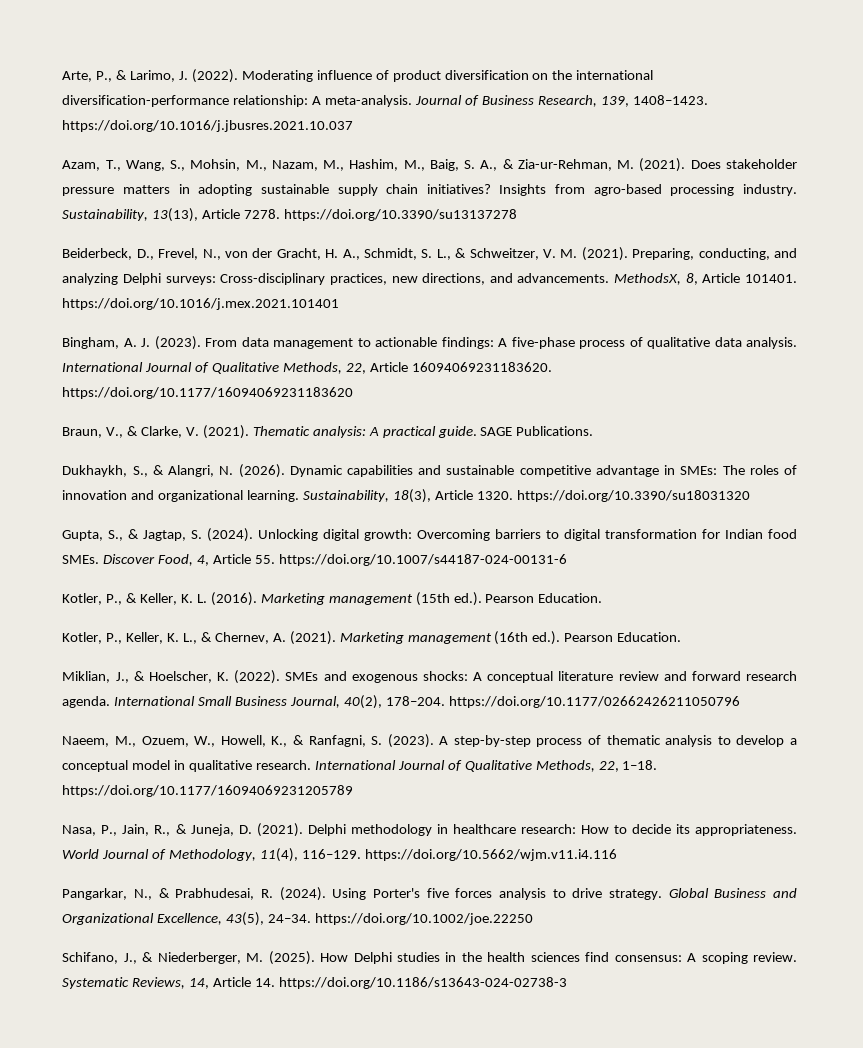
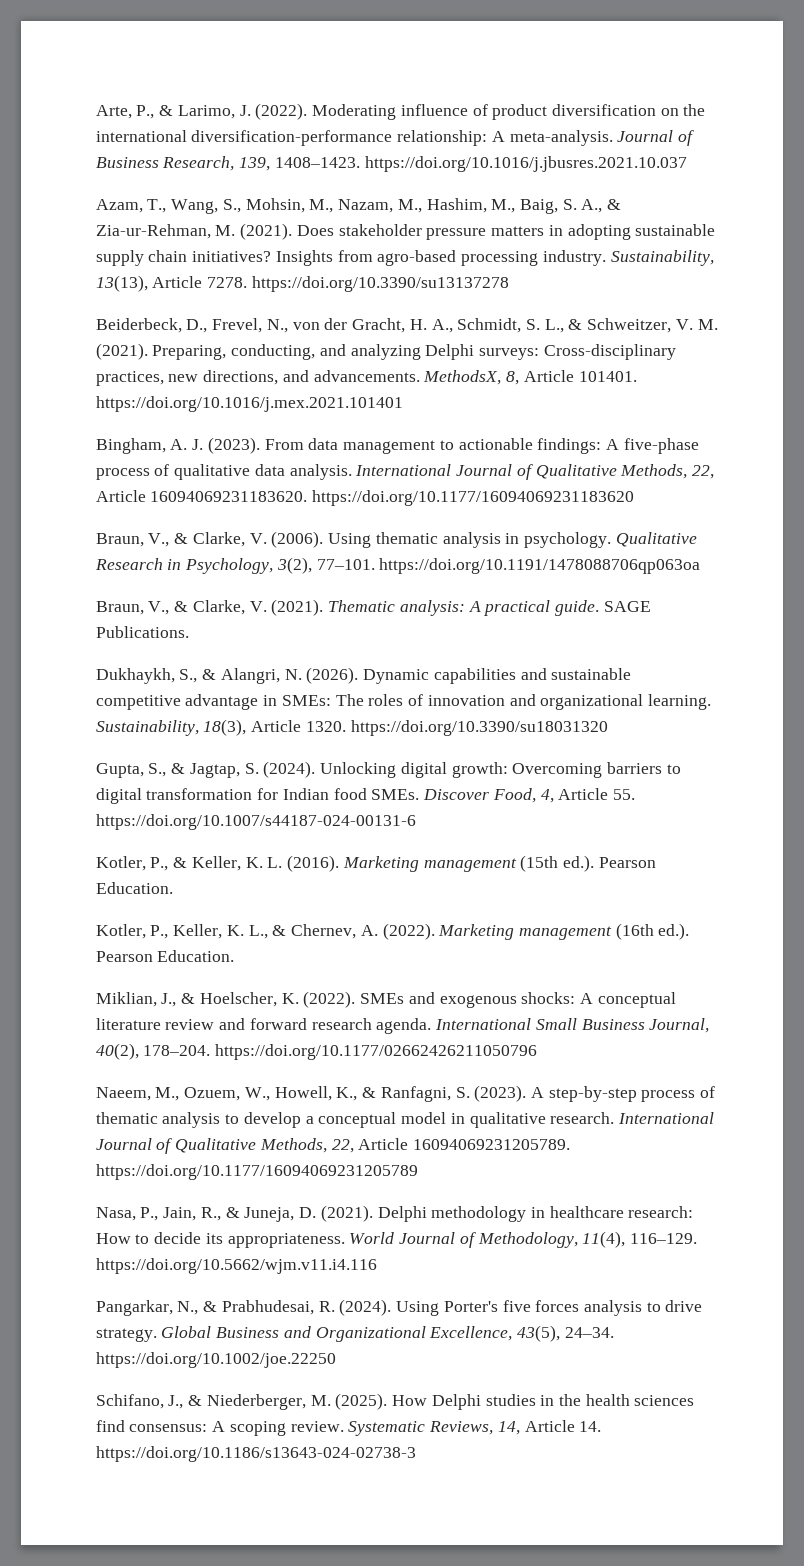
+ Braun, V., & Clarke, V. (2006). Using thematic analysis in psychology. Qualitative Research in Psychology, 3(2), 77–101. https://doi.org/10.1191/1478088706qp063oa
- Kotler, P., Keller, K. L., & Chernev, A. (2021).
+ Kotler, P., Keller, K. L., & Chernev, A. (2022).
- International Journal of Qualitative Methods, 22, 1–18. https://doi.org/10.1177/16094069231205789
+ International Journal of Qualitative Methods, 22, Article 16094069231205789. https://doi.org/10.1177/16094069231205789

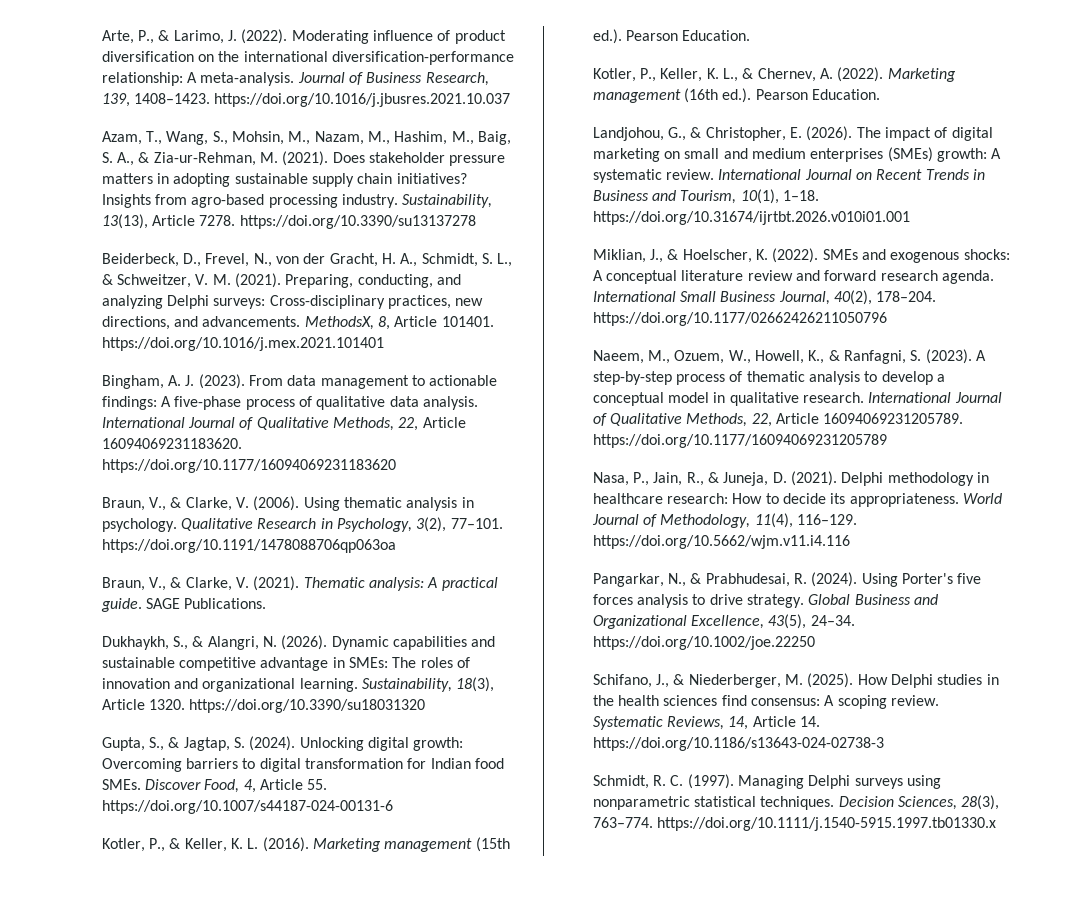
+ Landjohou, G., & Christopher, E. (2026). The impact of digital marketing on small and medium enterprises (SMEs) growth: A systematic review. International Journal on Recent Trends in Business and Tourism, 10(1), 1–18. https://doi.org/10.31674/ijrtbt.2026.v010i01.001
+ Schmidt, R. C. (1997). Managing Delphi surveys using nonparametric statistical techniques. Decision Sciences, 28(3), 763–774. https://doi.org/10.1111/j.1540-5915.1997.tb01330.x

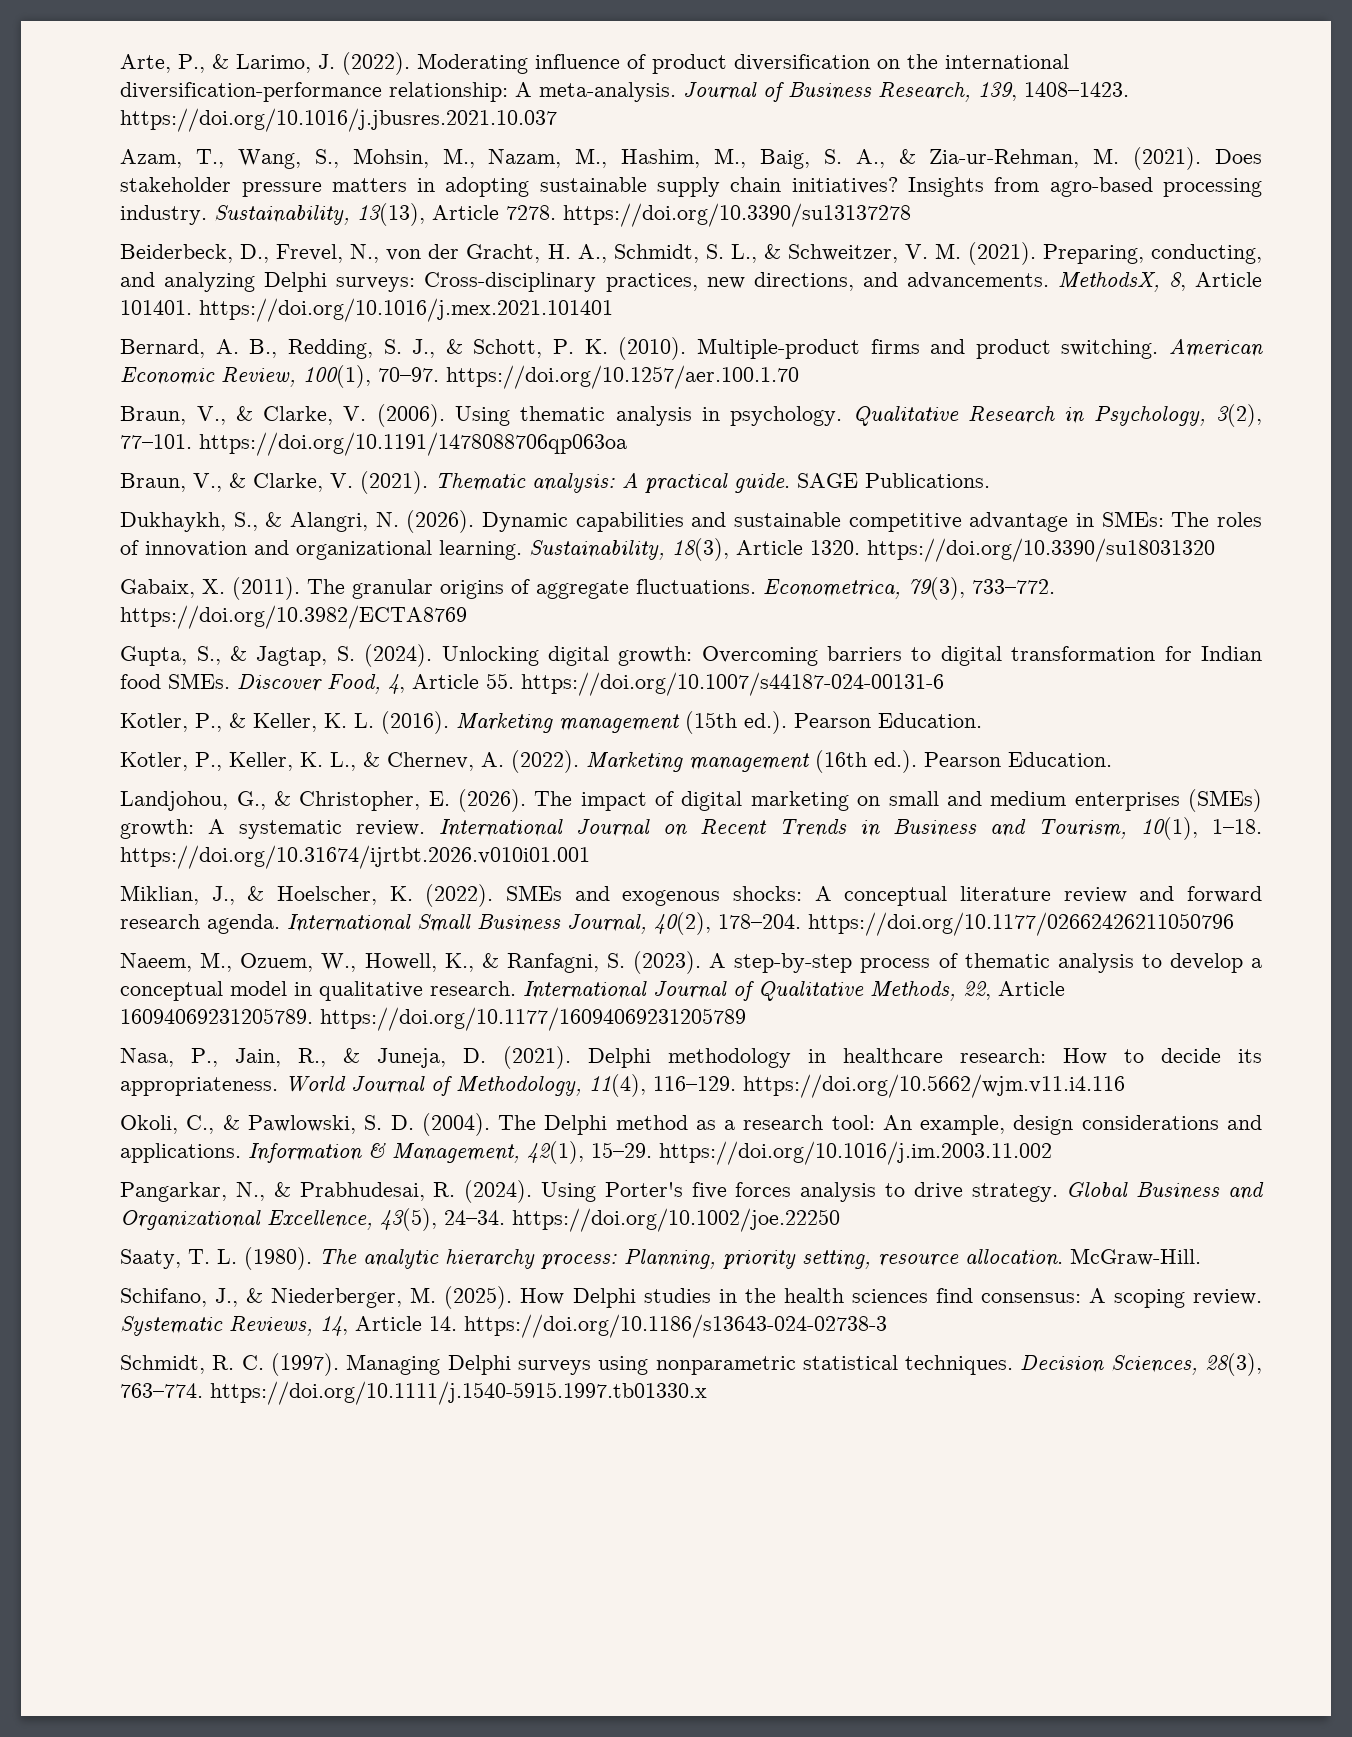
- Bingham, A. J. (2023). From data management to actionable findings: A five-phase process of qualitative data analysis. International Journal of Qualitative Methods, 22, Article 16094069231183620. https://doi.org/10.1177/16094069231183620
+ Bernard, A. B., Redding, S. J., & Schott, P. K. (2010). Multiple-product firms and product switching. American Economic Review, 100(1), 70–97. https://doi.org/10.1257/aer.100.1.70
+ Gabaix, X. (2011). The granular origins of aggregate fluctuations. Econometrica, 79(3), 733–772. https://doi.org/10.3982/ECTA8769
+ Okoli, C., & Pawlowski, S. D. (2004). The Delphi method as a research tool: An example, design considerations and applications. Information & Management, 42(1), 15–29. https://doi.org/10.1016/j.im.2003.11.002
+ Saaty, T. L. (1980). The analytic hierarchy process: Planning, priority setting, resource allocation. McGraw-Hill.

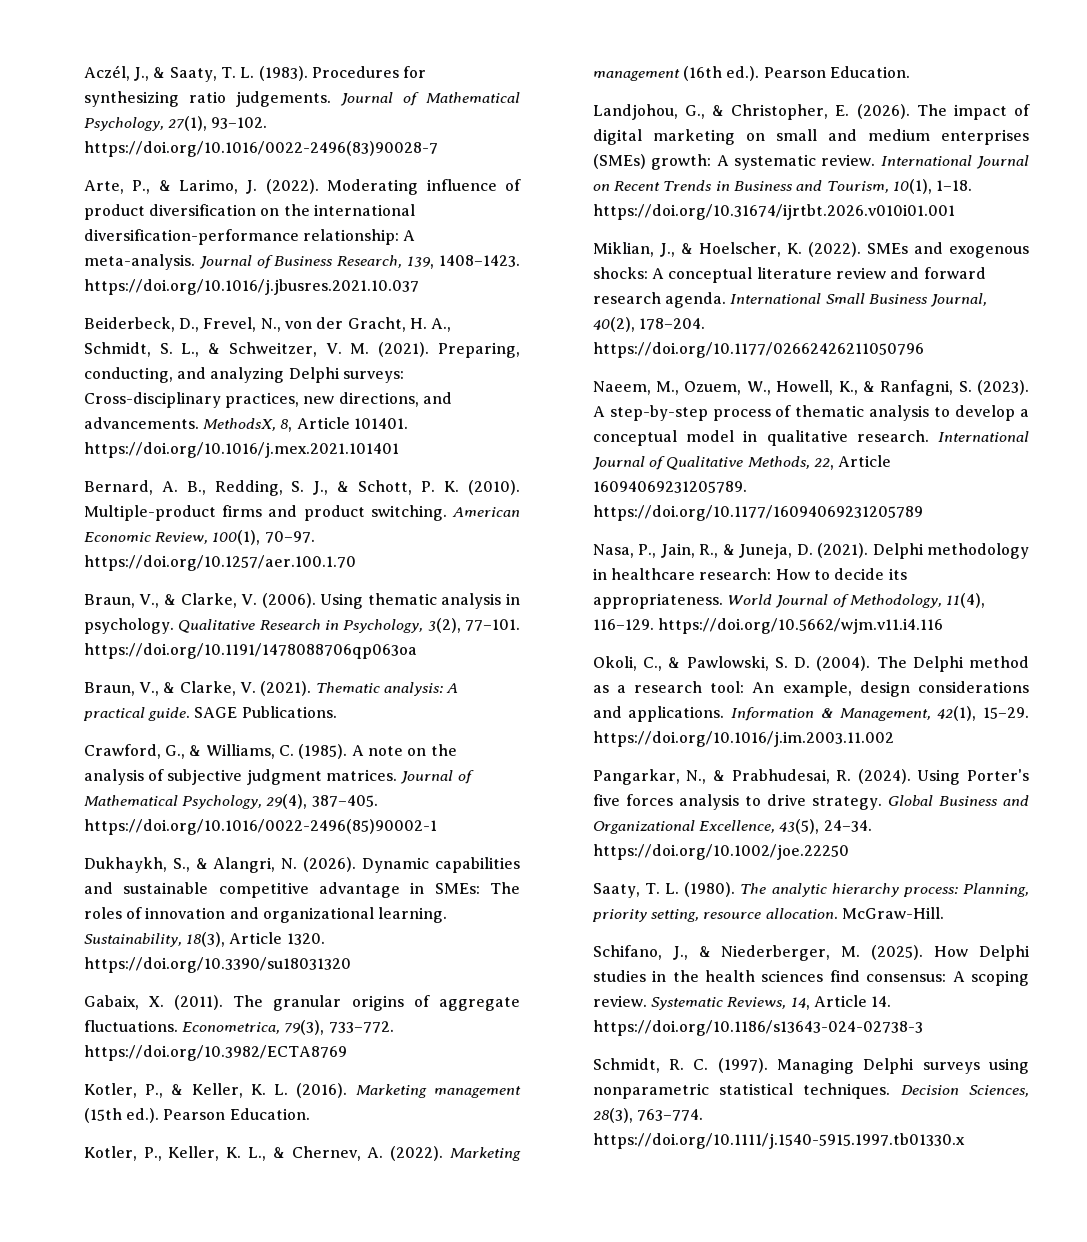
+ Aczél, J., & Saaty, T. L. (1983). Procedures for synthesizing ratio judgements. Journal of Mathematical Psychology, 27(1), 93–102. https://doi.org/10.1016/0022-2496(83)90028-7
- Azam, T., Wang, S., Mohsin, M., Nazam, M., Hashim, M., Baig, S. A., & Zia-ur-Rehman, M. (2021). Does stakeholder pressure matters in adopting sustainable supply chain initiatives? Insights from agro-based processing industry. Sustainability, 13(13), Article 7278. https://doi.org/10.3390/su13137278
+ Crawford, G., & Williams, C. (1985). A note on the analysis of subjective judgment matrices. Journal of Mathematical Psychology, 29(4), 387–405. https://doi.org/10.1016/0022-2496(85)90002-1
- Gupta, S., & Jagtap, S. (2024). Unlocking digital growth: Overcoming barriers to digital transformation for Indian food SMEs. Discover Food, 4, Article 55. https://doi.org/10.1007/s44187-024-00131-6

